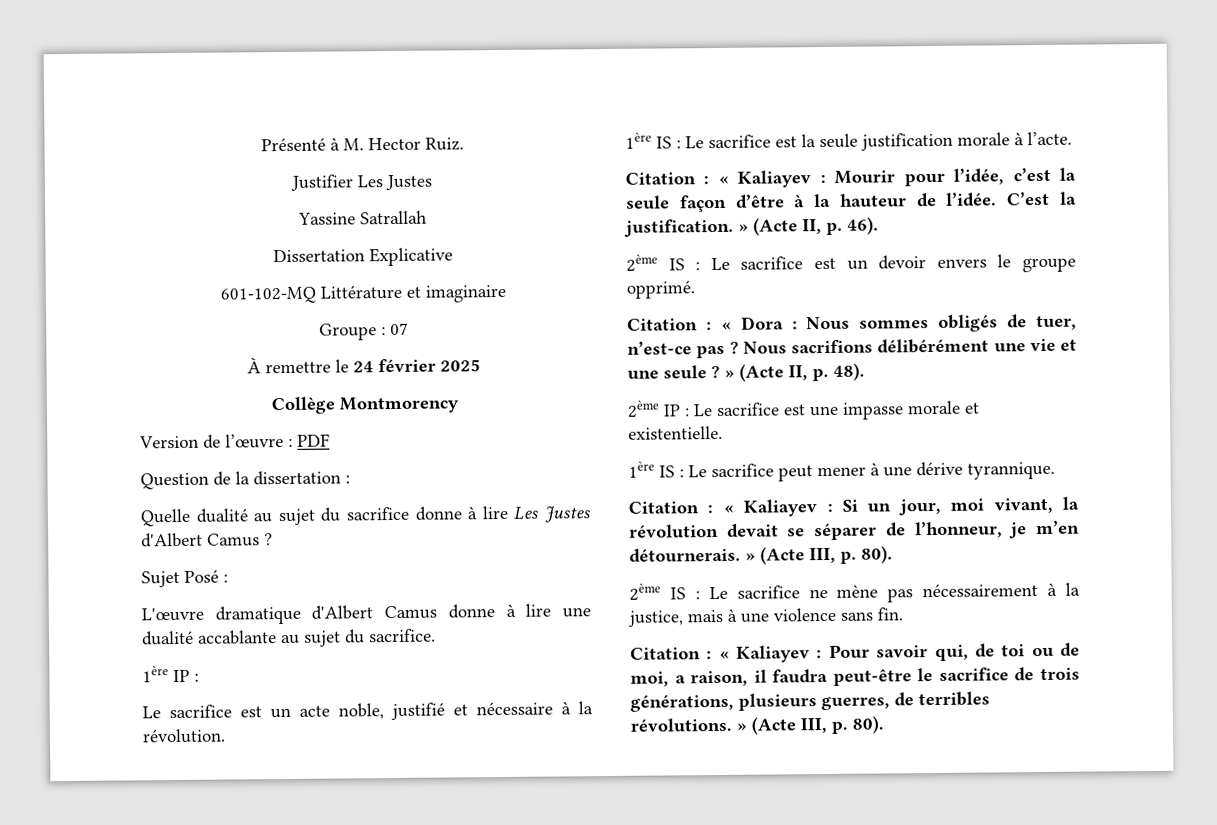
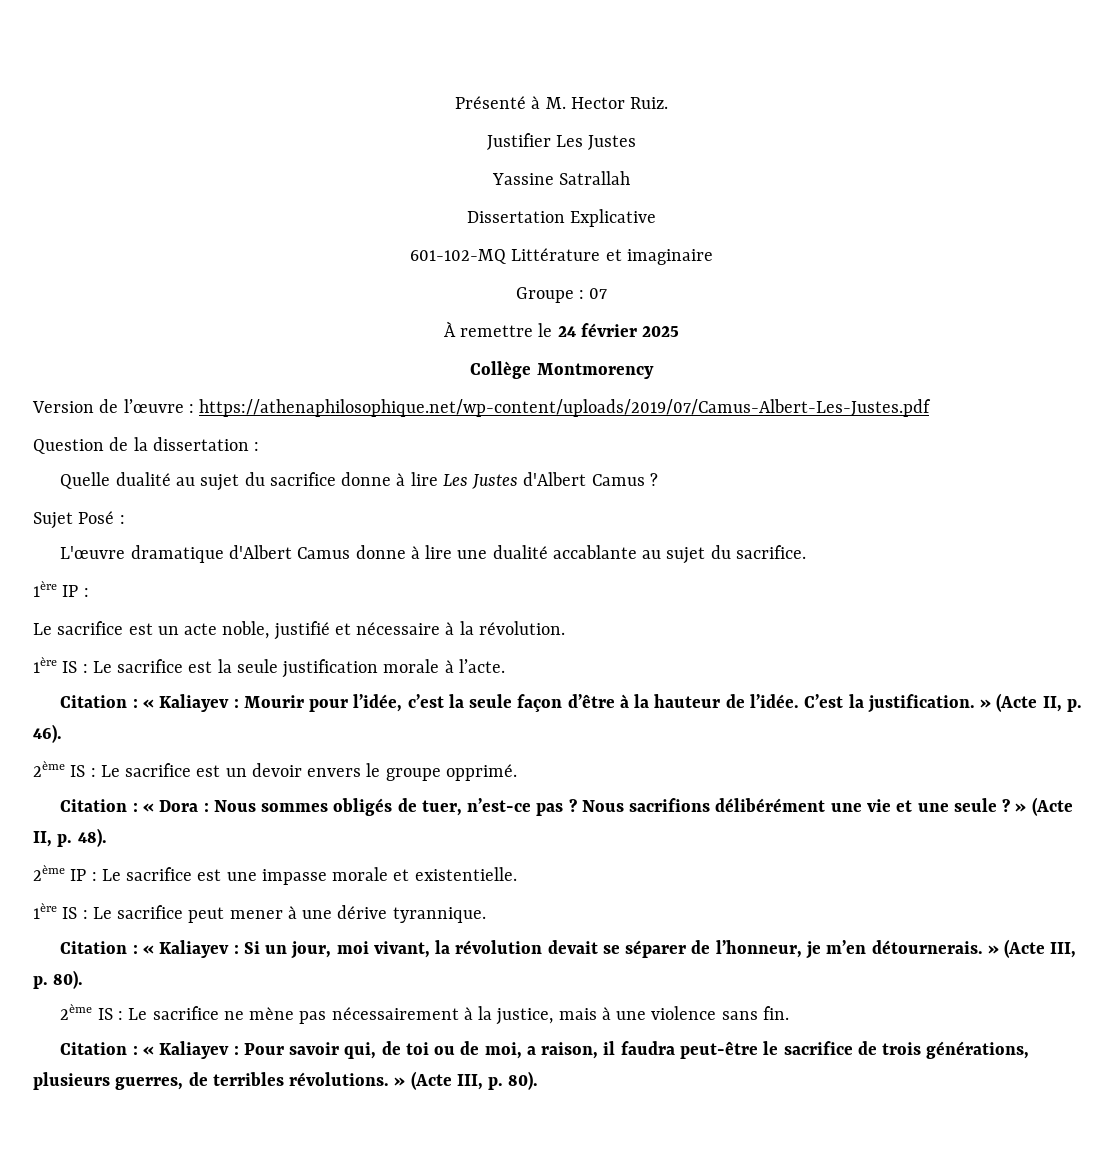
- Version de l’œuvre : PDF
+ Version de l’œuvre : https://athenaphilosophique.net/wp-content/uploads/2019/07/Camus-Albert-Les-Justes.pdf

